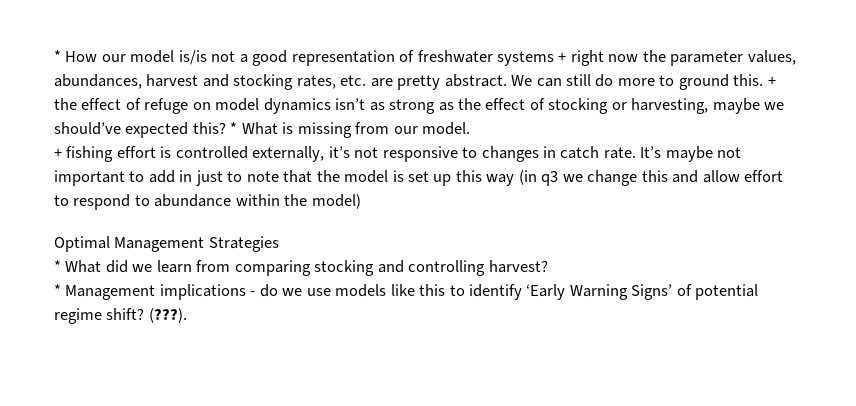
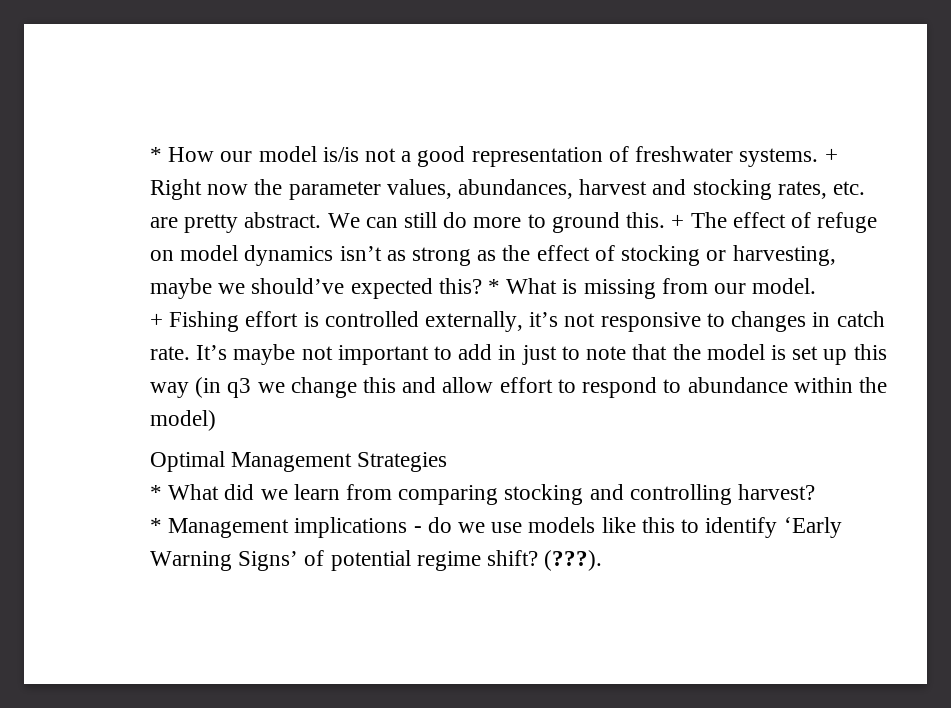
- * How our model is/is not a good representation of freshwater systems + right now the parameter values, abundances, harvest and stocking rates, etc. are pretty abstract.
+ * How our model is/is not a good representation of freshwater systems. + Right now the parameter values, abundances, harvest and stocking rates, etc. are pretty abstract.
- + the effect of refuge on model dynamics isn’t as strong as the effect of stocking or harvesting, maybe we should’ve expected this?
+ + The effect of refuge on model dynamics isn’t as strong as the effect of stocking or harvesting, maybe we should’ve expected this?
- + fishing effort is controlled externally, it’s not responsive to changes in catch rate.
+ + Fishing effort is controlled externally, it’s not responsive to changes in catch rate.

